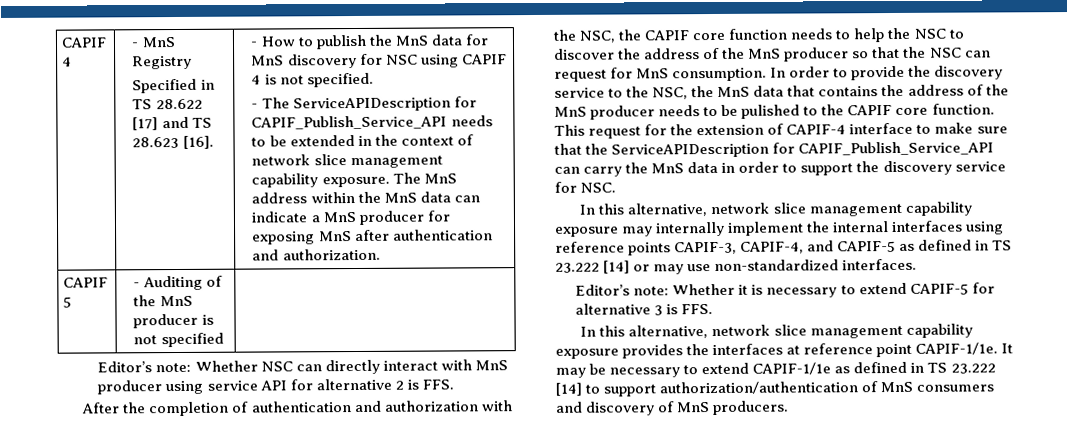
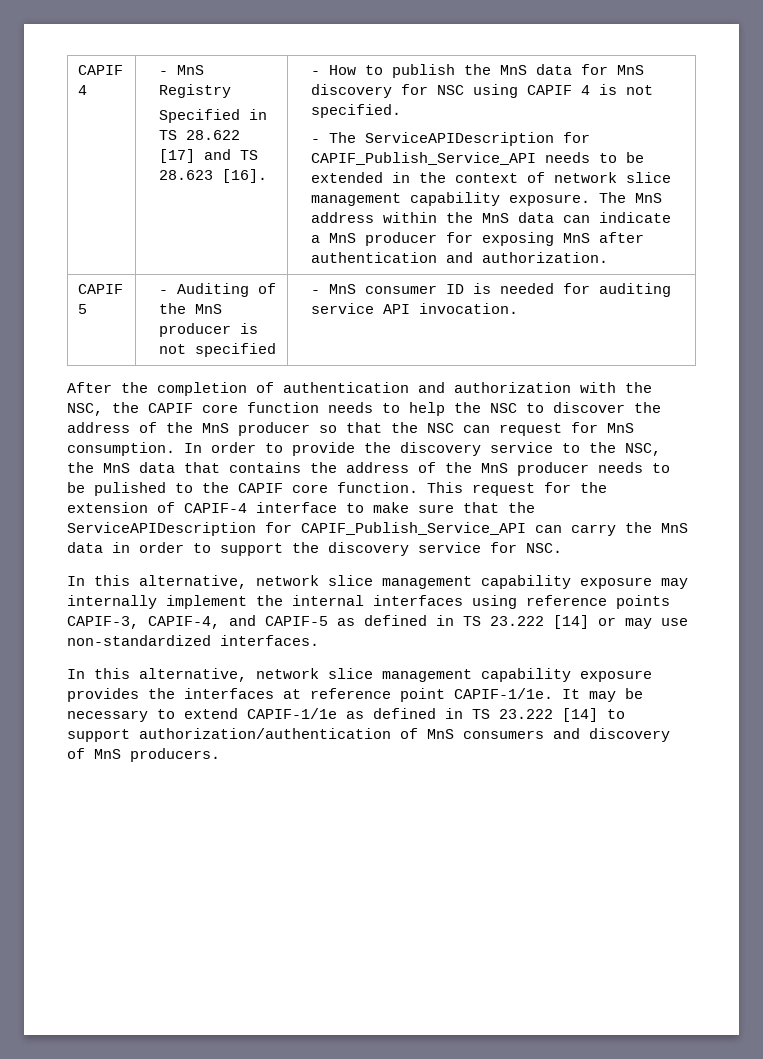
- CAPIF 5 | - Auditing of the MnS producer is not specified |
- Editor’s note: Whether NSC can directly interact with MnS producer using service API for alternative 2 is FFS.
+ CAPIF 5 | - Auditing of the MnS producer is not specified | - MnS consumer ID is needed for auditing service API invocation.
- Editor’s note: Whether it is necessary to extend CAPIF-5 for alternative 3 is FFS.

